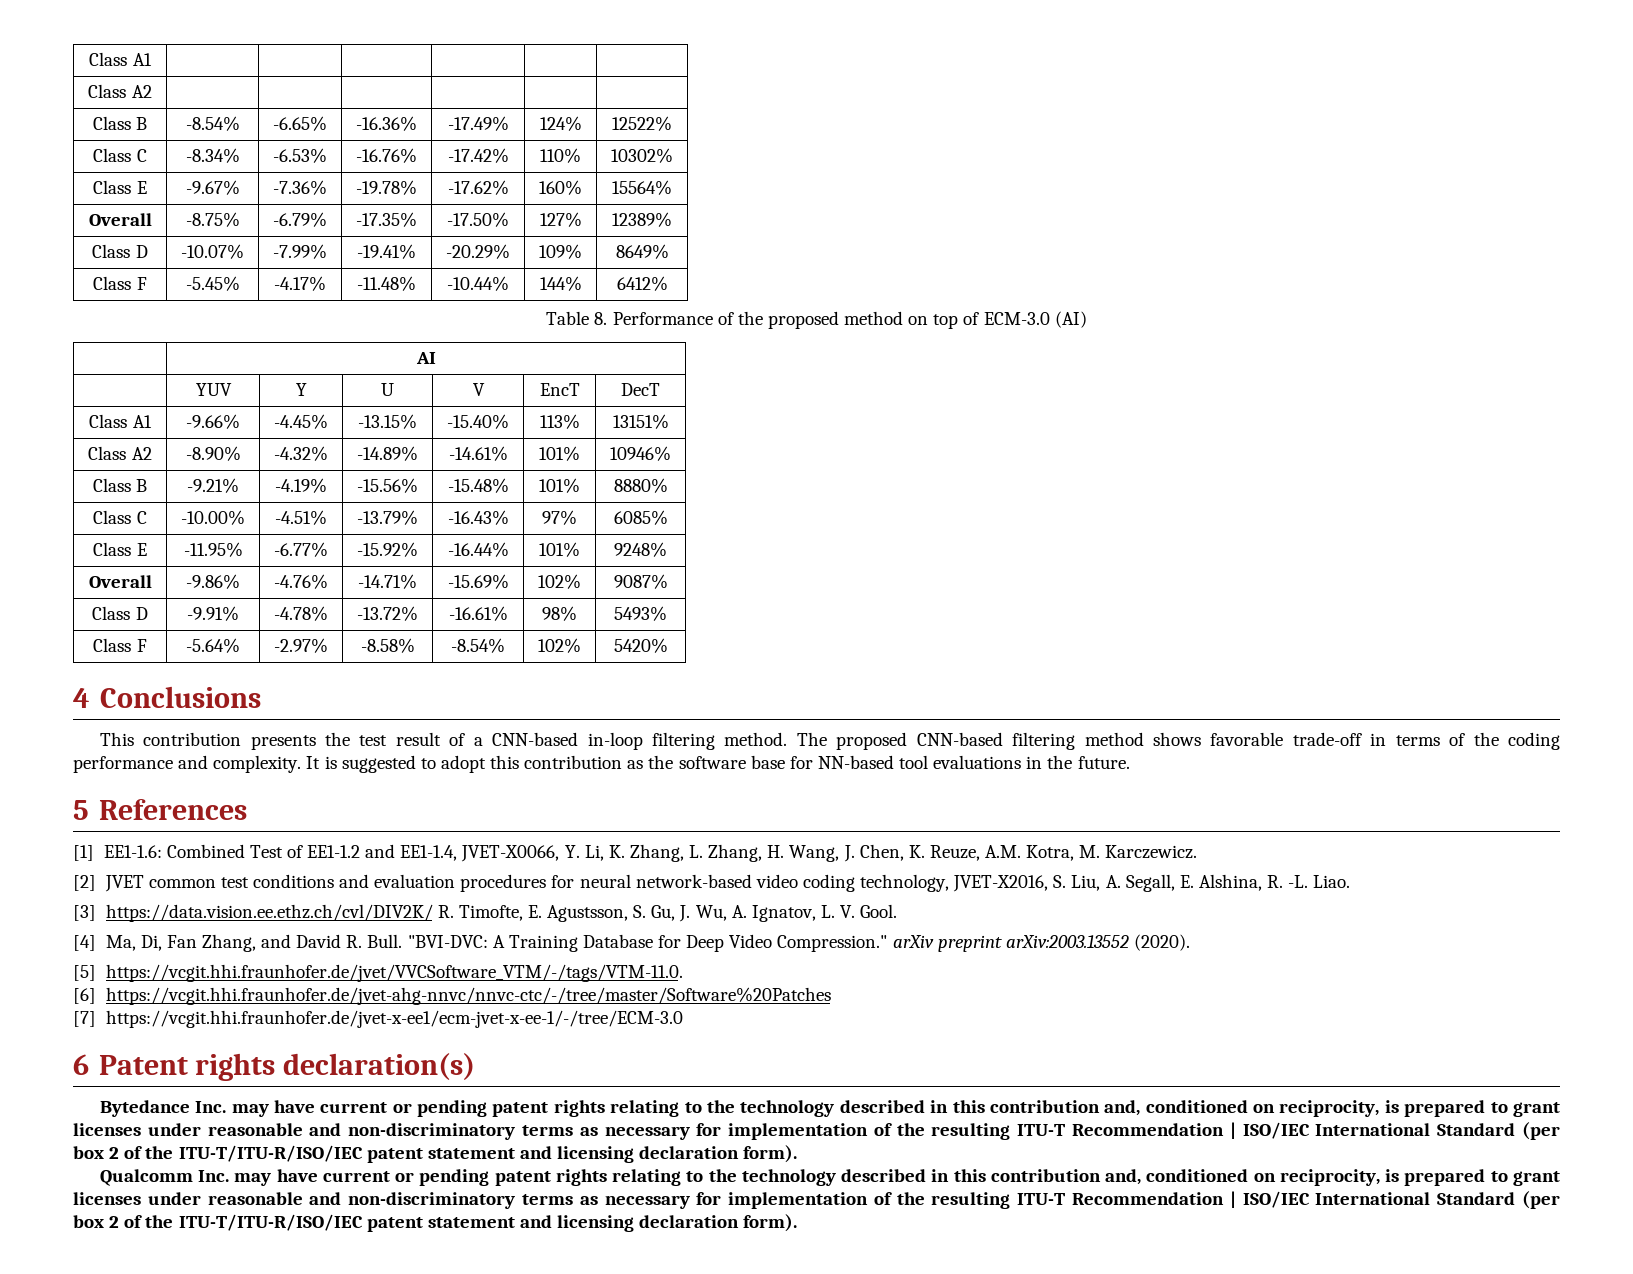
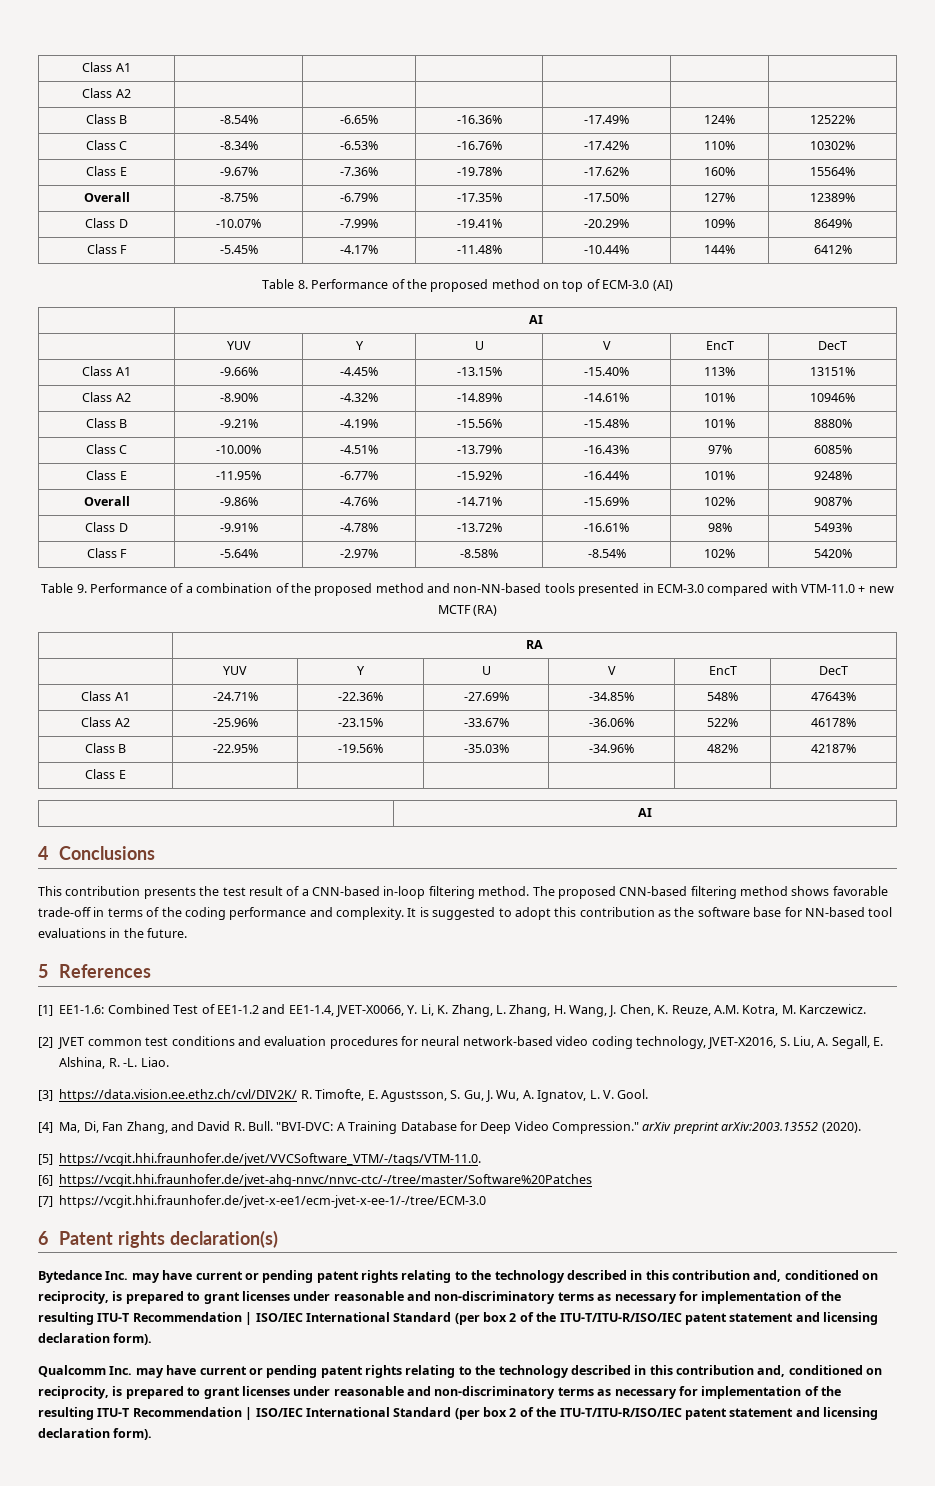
+ Table 9. Performance of a combination of the proposed method and non-NN-based tools presented in ECM-3.0 compared with VTM-11.0 + new MCTF (RA)
+ | RA
+ | YUV | Y | U | V | EncT | DecT
+ Class A1 | -24.71% | -22.36% | -27.69% | -34.85% | 548% | 47643%
+ Class A2 | -25.96% | -23.15% | -33.67% | -36.06% | 522% | 46178%
+ Class B | -22.95% | -19.56% | -35.03% | -34.96% | 482% | 42187%
+ Class E | | | | | |
+ | AI

